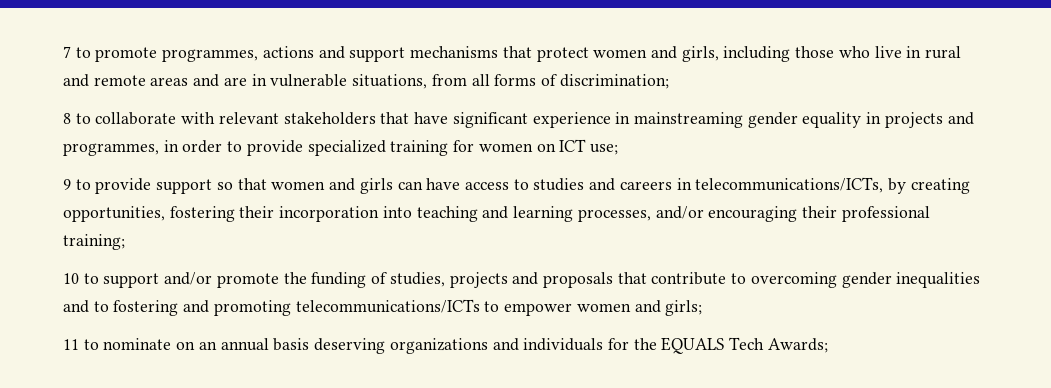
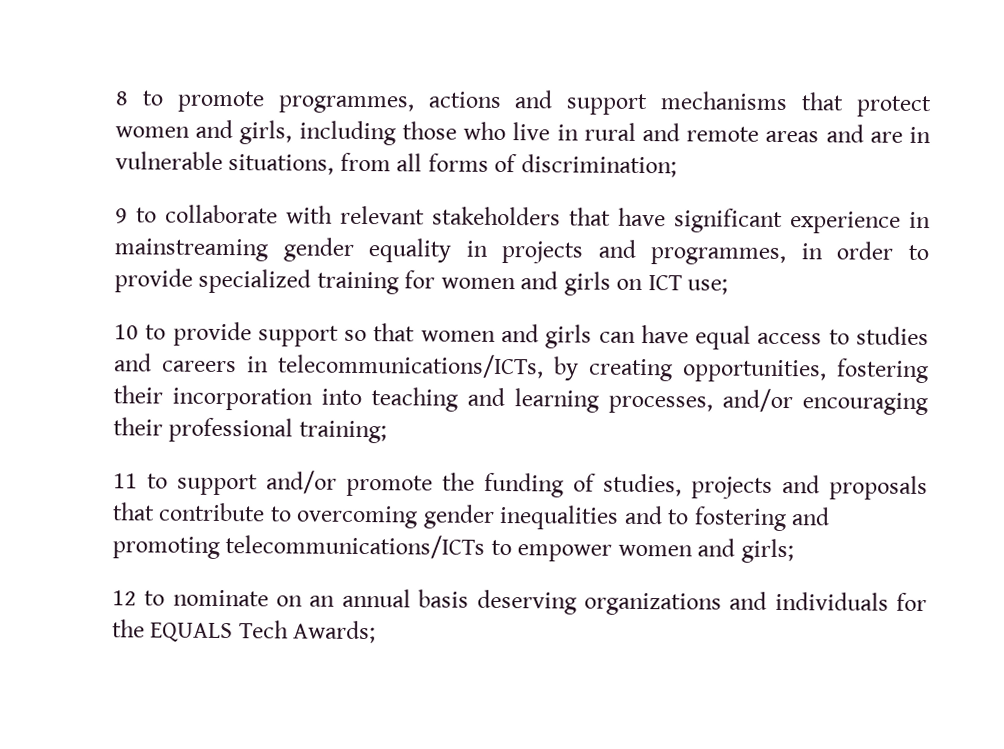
- 7 to promote programmes, actions and support mechanisms that protect women and girls, including those who live in rural and remote areas and are in vulnerable situations, from all forms of discrimination;
+ 8 to promote programmes, actions and support mechanisms that protect women and girls, including those who live in rural and remote areas and are in vulnerable situations, from all forms of discrimination;
- 8 to collaborate with relevant stakeholders that have significant experience in mainstreaming gender equality in projects and programmes, in order to provide specialized training for women on ICT use;
+ 9 to collaborate with relevant stakeholders that have significant experience in mainstreaming gender equality in projects and programmes, in order to provide specialized training for women and girls on ICT use;
- 9 to provide support so that women and girls can have access to studies and careers in telecommunications/ICTs, by creating opportunities, fostering their incorporation into teaching and learning processes, and/or encouraging their professional training;
+ 10 to provide support so that women and girls can have equal access to studies and careers in telecommunications/ICTs, by creating opportunities, fostering their incorporation into teaching and learning processes, and/or encouraging their professional training;
- 10 to support and/or promote the funding of studies, projects and proposals that contribute to overcoming gender inequalities and to fostering and promoting telecommunications/ICTs to empower women and girls;
+ 11 to support and/or promote the funding of studies, projects and proposals that contribute to overcoming gender inequalities and to fostering and promoting telecommunications/ICTs to empower women and girls;
- 11 to nominate on an annual basis deserving organizations and individuals for the EQUALS Tech Awards;
+ 12 to nominate on an annual basis deserving organizations and individuals for the EQUALS Tech Awards;

